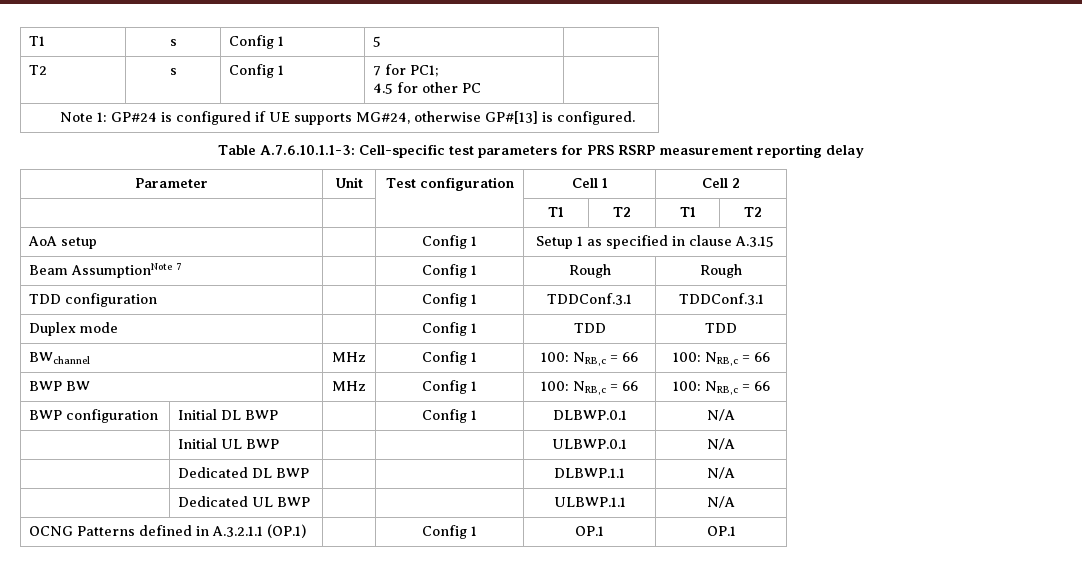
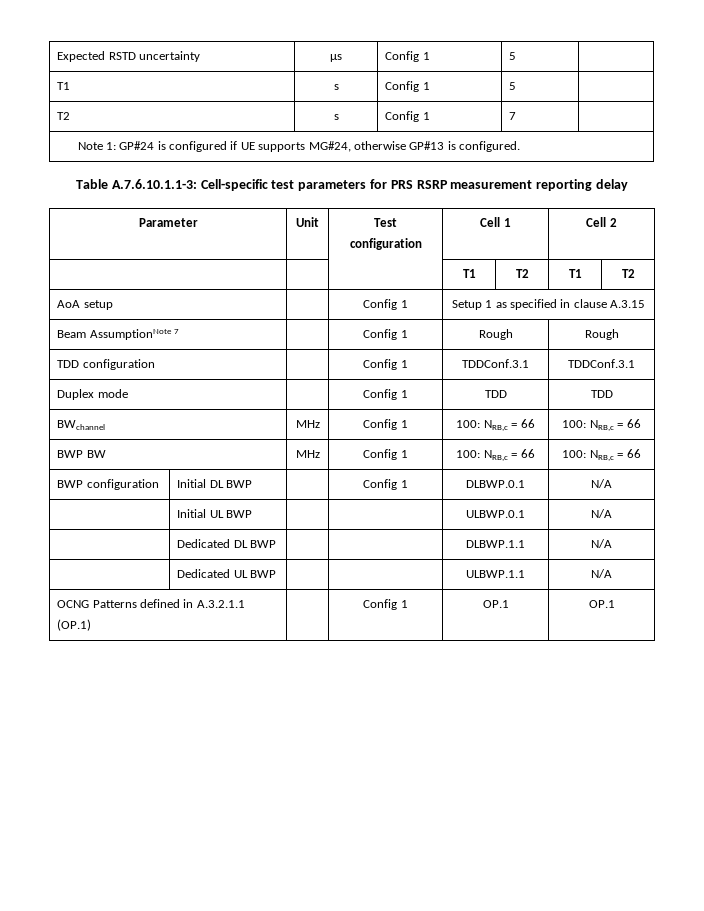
+ Expected RSTD uncertainty | μs | Config 1 | 5 |
- T2 | s | Config 1 | 7 for PC1;
- 4.5 for other PC |
+ T2 | s | Config 1 | 7 |
- Note 1: GP#24 is configured if UE supports MG#24, otherwise GP#[13] is configured.
+ Note 1: GP#24 is configured if UE supports MG#24, otherwise GP#13 is configured.

